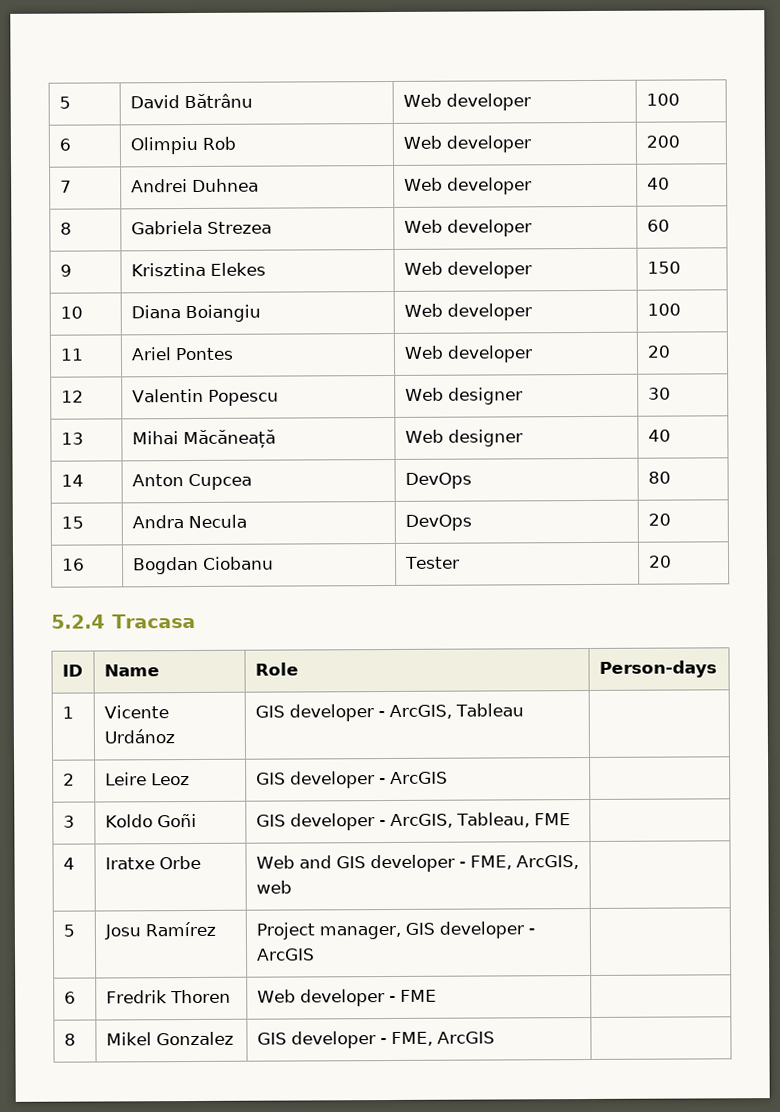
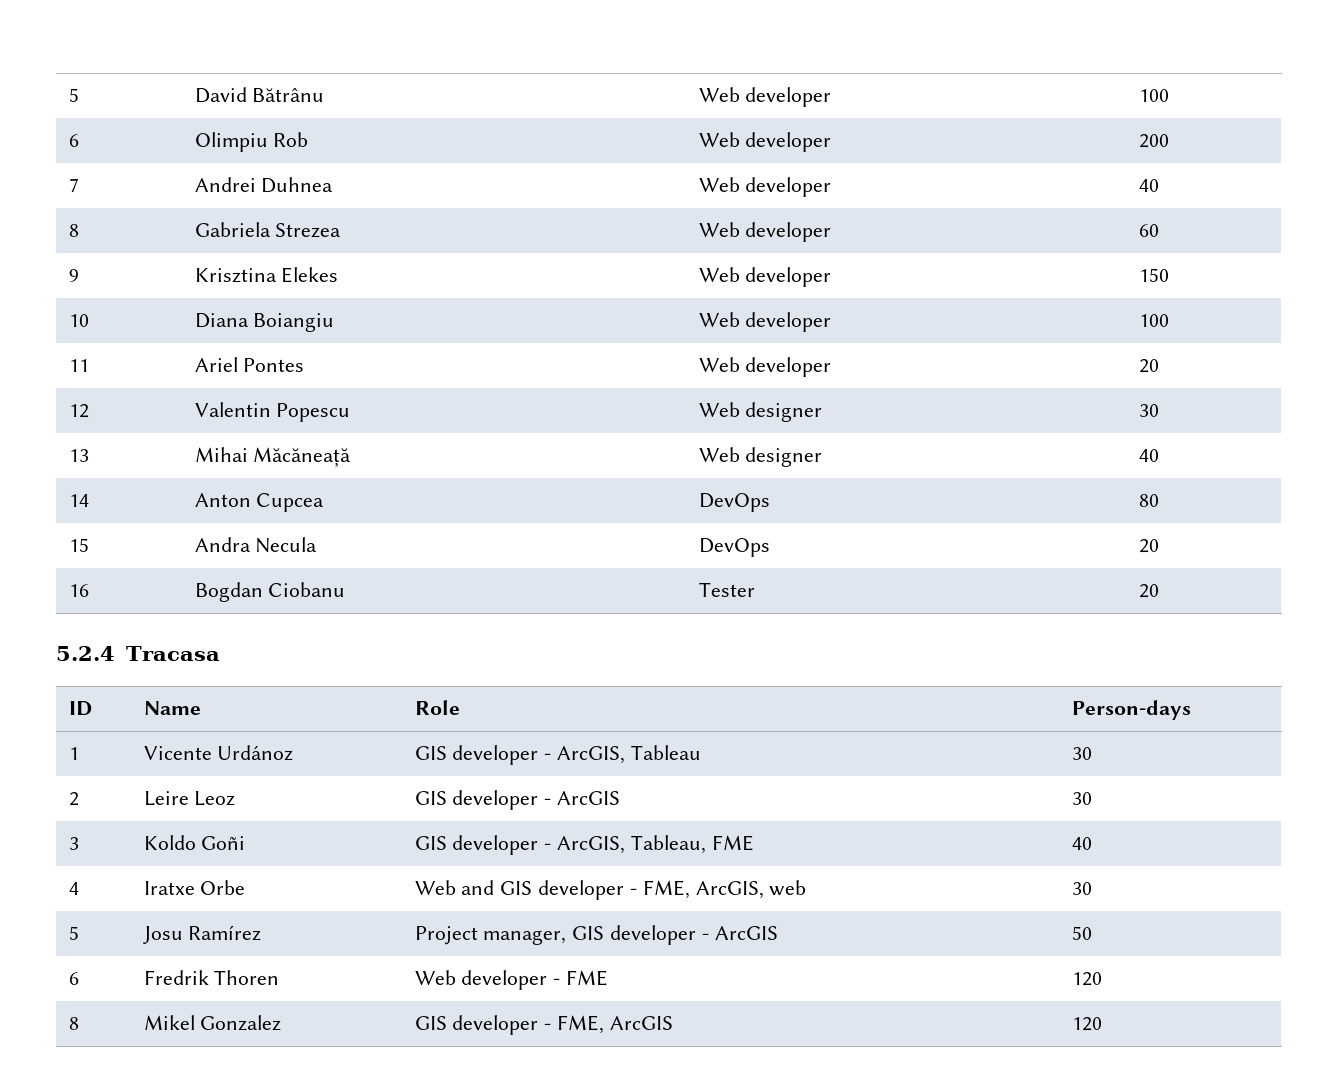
- 1 | Vicente Urdánoz | GIS developer - ArcGIS, Tableau |
+ 1 | Vicente Urdánoz | GIS developer - ArcGIS, Tableau | 30
- 2 | Leire Leoz | GIS developer - ArcGIS |
+ 2 | Leire Leoz | GIS developer - ArcGIS | 30
- 3 | Koldo Goñi | GIS developer - ArcGIS, Tableau, FME |
+ 3 | Koldo Goñi | GIS developer - ArcGIS, Tableau, FME | 40
- 4 | Iratxe Orbe | Web and GIS developer - FME, ArcGIS, web |
+ 4 | Iratxe Orbe | Web and GIS developer - FME, ArcGIS, web | 30
- 5 | Josu Ramírez | Project manager, GIS developer - ArcGIS |
+ 5 | Josu Ramírez | Project manager, GIS developer - ArcGIS | 50
- 6 | Fredrik Thoren | Web developer - FME |
+ 6 | Fredrik Thoren | Web developer - FME | 120
- 8 | Mikel Gonzalez | GIS developer - FME, ArcGIS |
+ 8 | Mikel Gonzalez | GIS developer - FME, ArcGIS | 120

